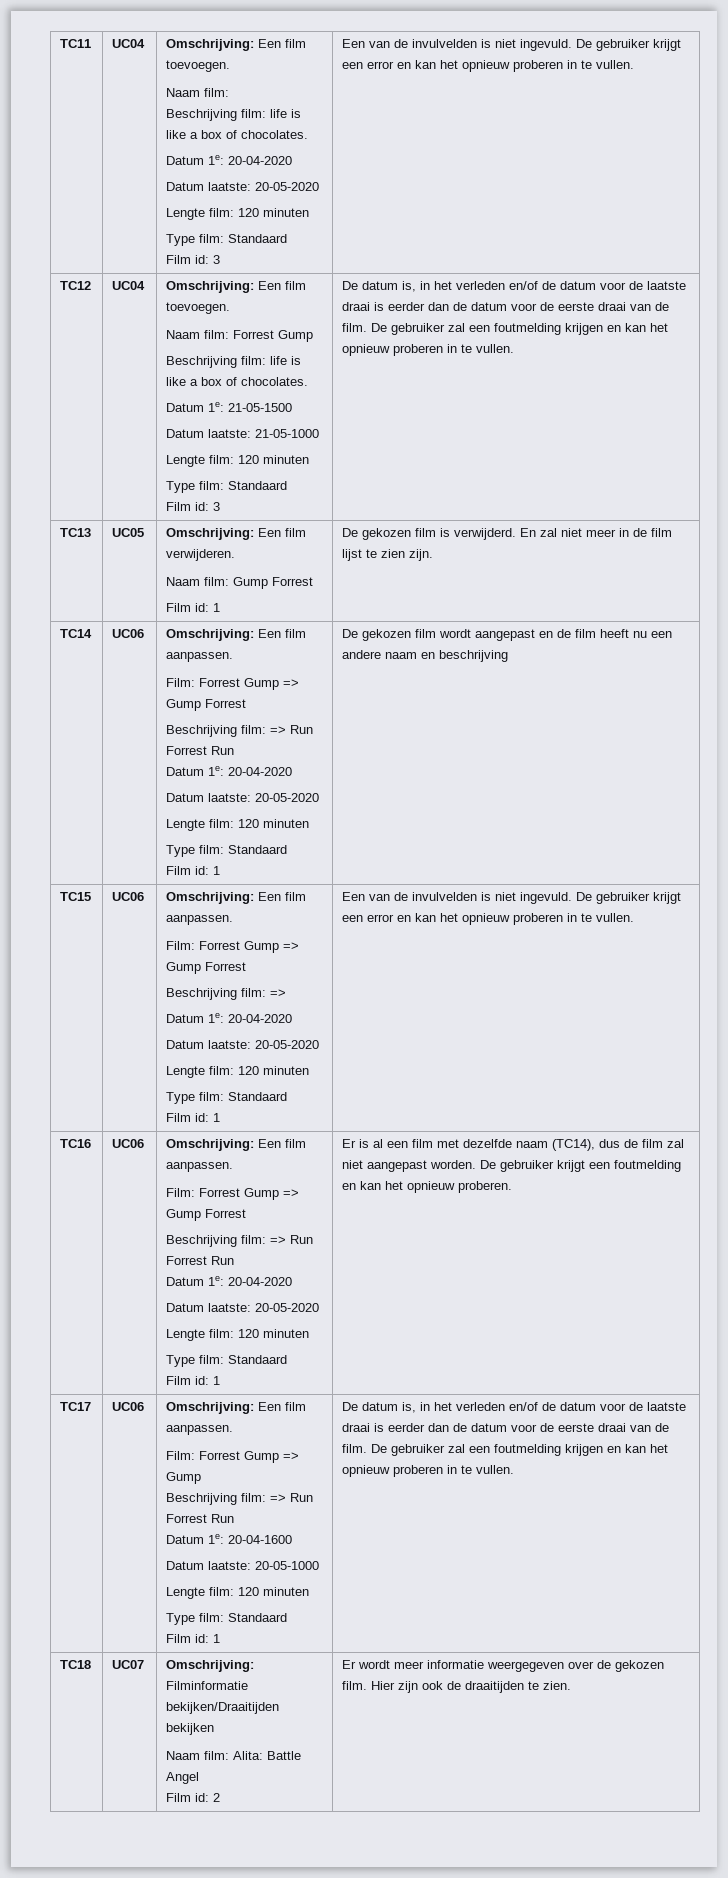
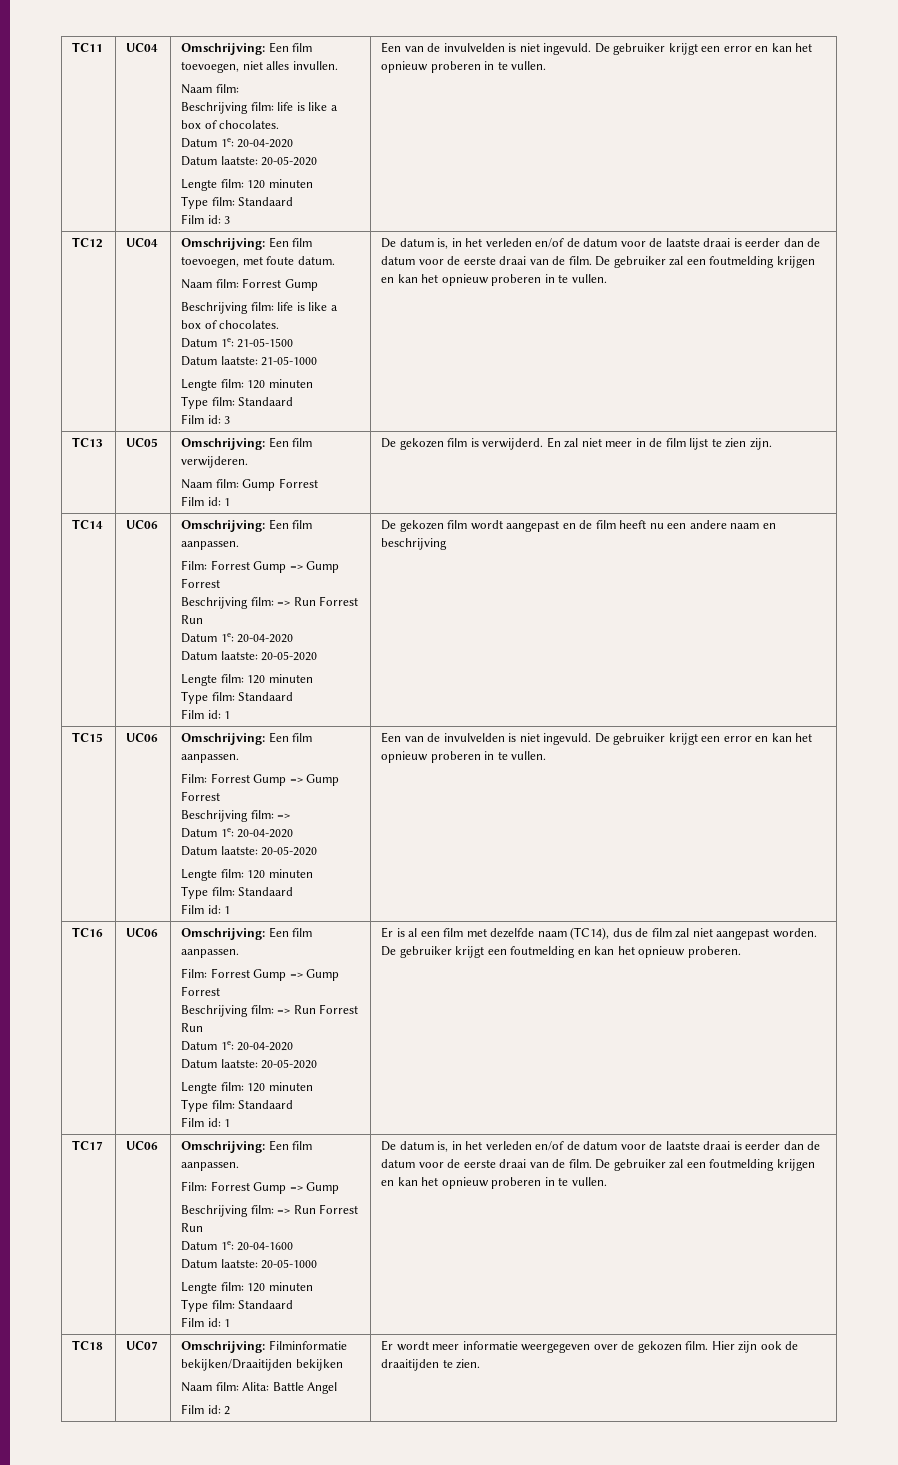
- TC11 | UC04 | Omschrijving: Een film toevoegen.
+ TC11 | UC04 | Omschrijving: Een film toevoegen, niet alles invullen.
- TC12 | UC04 | Omschrijving: Een film toevoegen.
+ TC12 | UC04 | Omschrijving: Een film toevoegen, met foute datum.

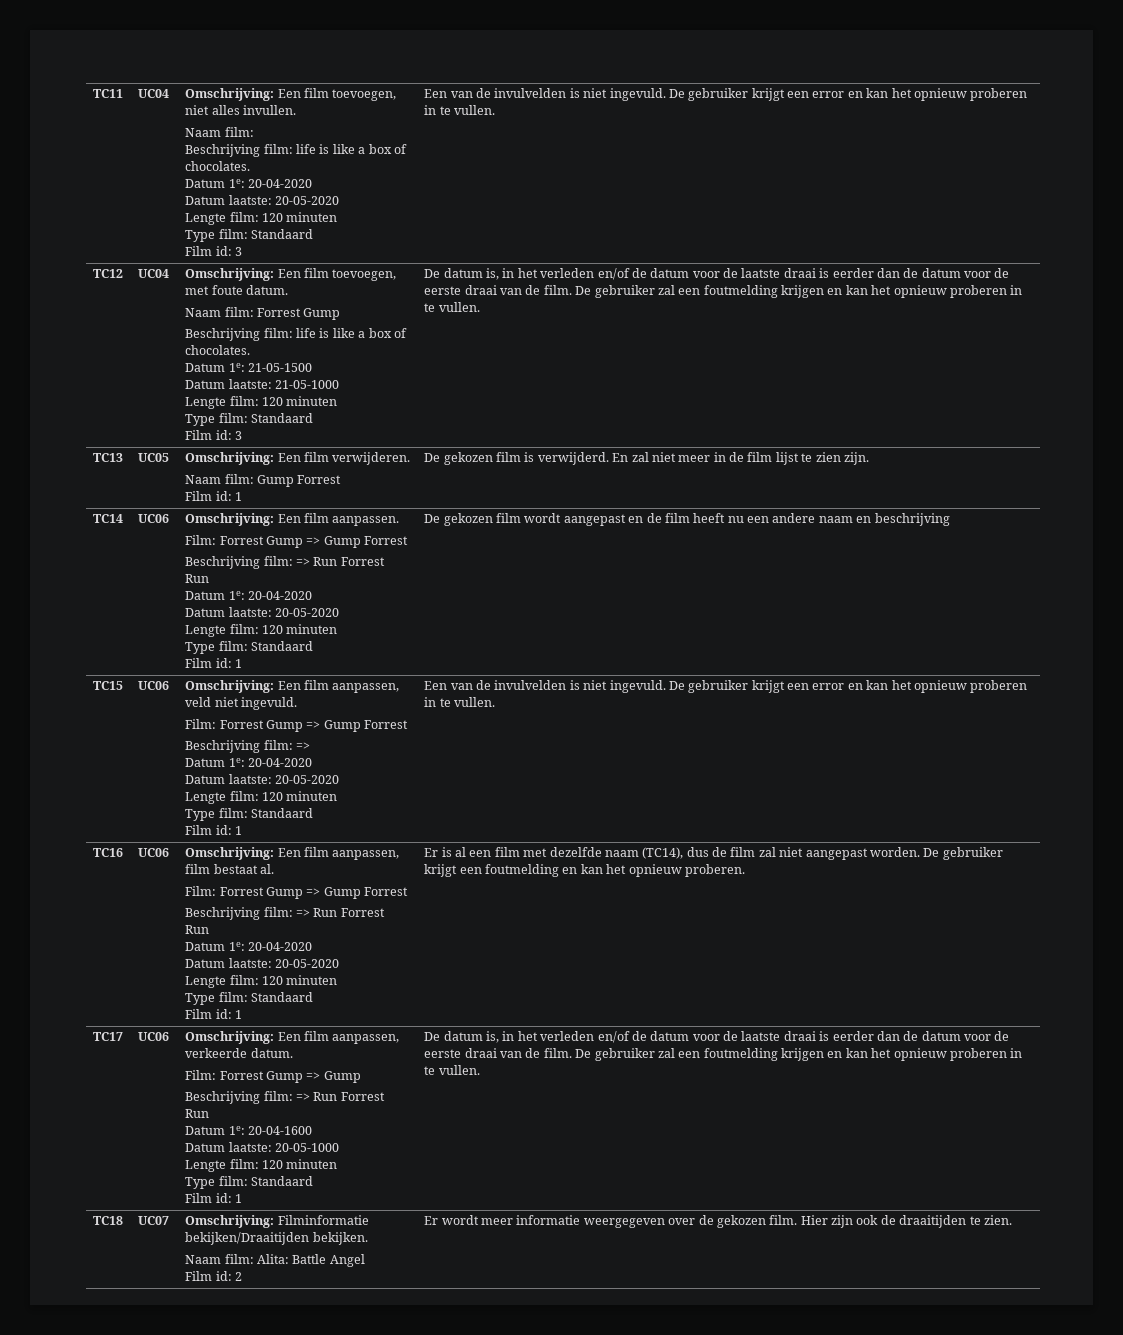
- TC15 | UC06 | Omschrijving: Een film aanpassen.
+ TC15 | UC06 | Omschrijving: Een film aanpassen, veld niet ingevuld.
- TC16 | UC06 | Omschrijving: Een film aanpassen.
+ TC16 | UC06 | Omschrijving: Een film aanpassen, film bestaat al.
- TC17 | UC06 | Omschrijving: Een film aanpassen.
+ TC17 | UC06 | Omschrijving: Een film aanpassen, verkeerde datum.
- TC18 | UC07 | Omschrijving: Filminformatie bekijken/Draaitijden bekijken
+ TC18 | UC07 | Omschrijving: Filminformatie bekijken/Draaitijden bekijken.

